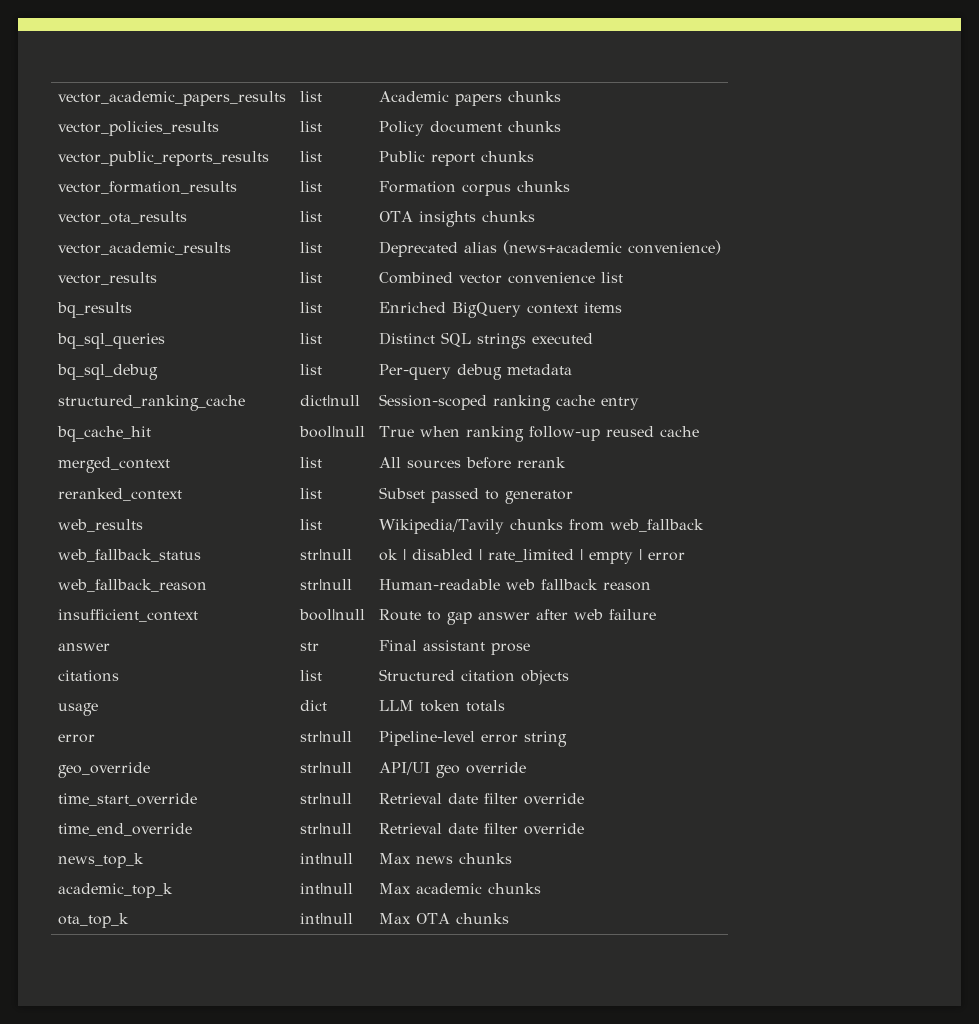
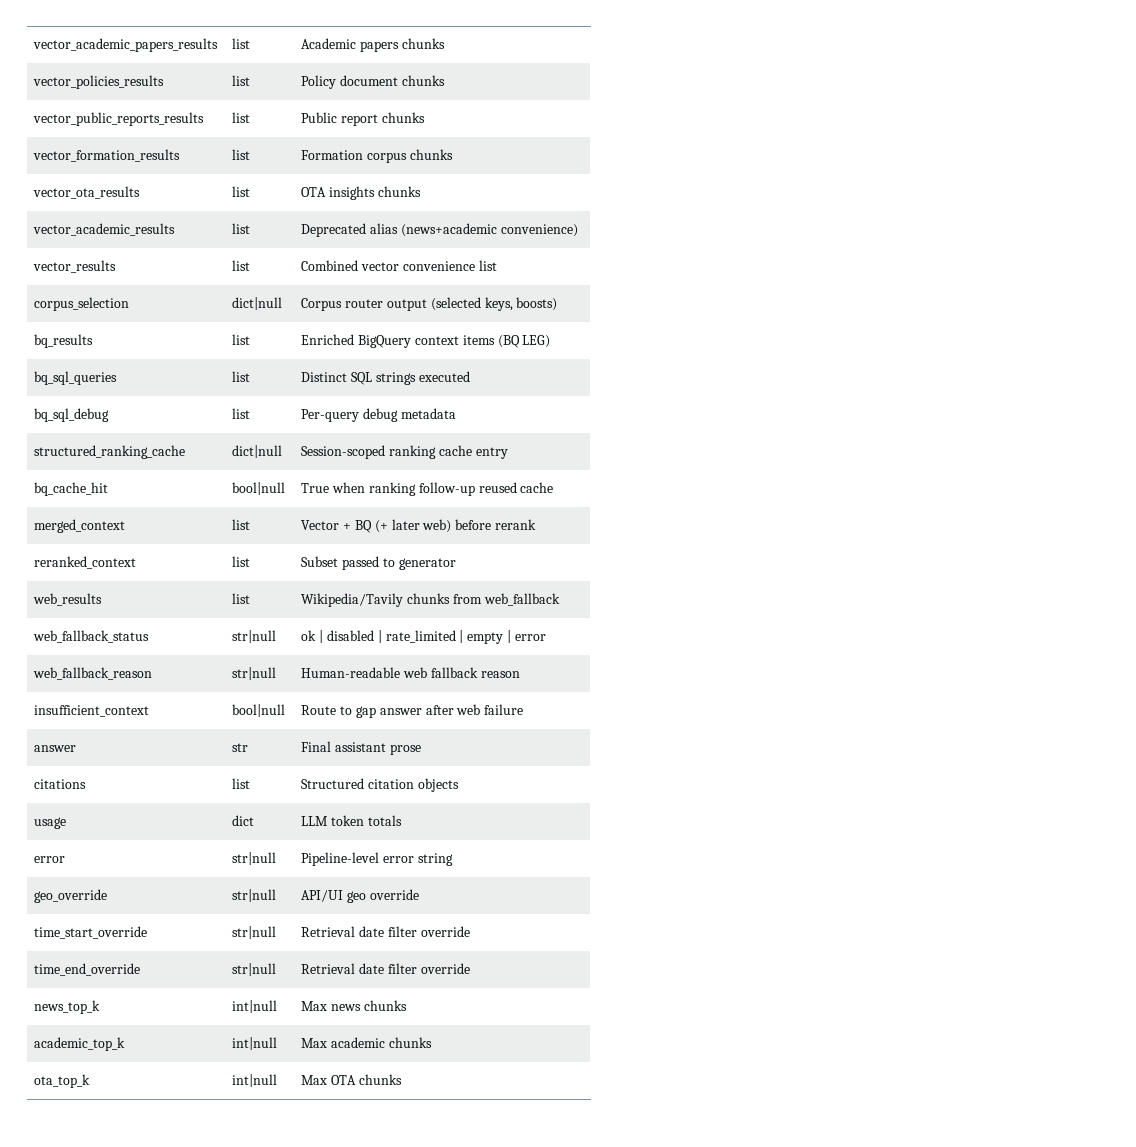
+ corpus_selection | dict|null | Corpus router output (selected keys, boosts)
- bq_results | list | Enriched BigQuery context items
+ bq_results | list | Enriched BigQuery context items (BQ LEG)
- merged_context | list | All sources before rerank
+ merged_context | list | Vector + BQ (+ later web) before rerank

